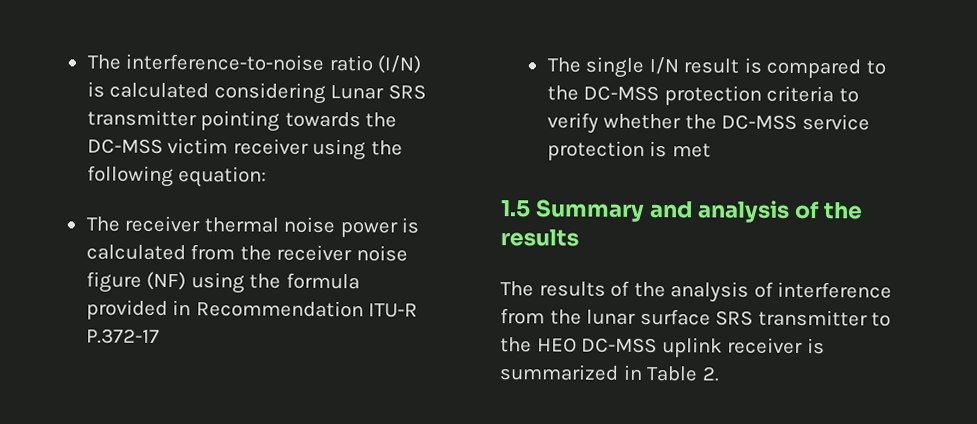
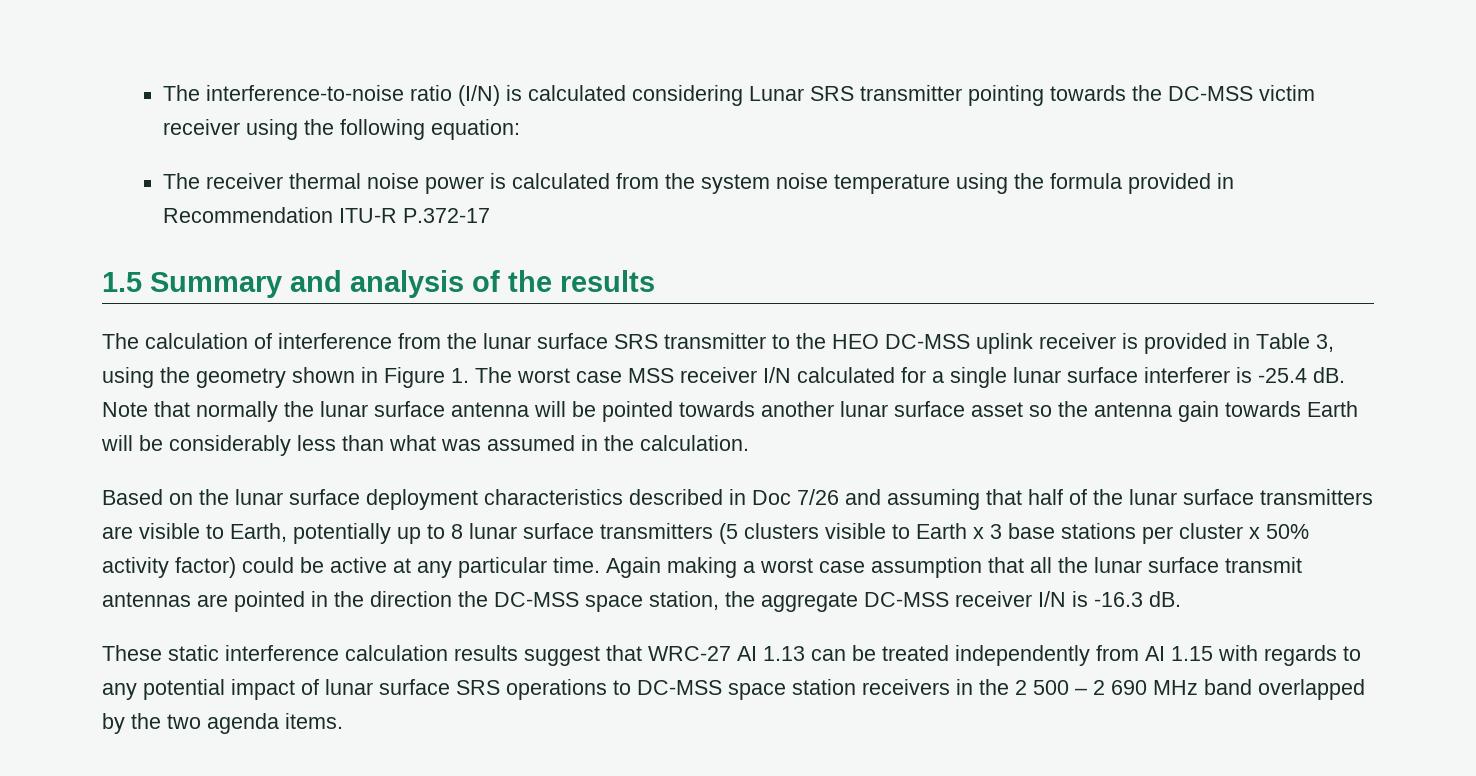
- The receiver thermal noise power is calculated from the receiver noise figure (NF) using the formula provided in Recommendation ITU-R P.372-17
+ The receiver thermal noise power is calculated from the system noise temperature using the formula provided in Recommendation ITU-R P.372-17
- The single I/N result is compared to the DC-MSS protection criteria to verify whether the DC-MSS service protection is met
- The results of the analysis of interference from the lunar surface SRS transmitter to the HEO DC-MSS uplink receiver is summarized in Table 2.
+ The calculation of interference from the lunar surface SRS transmitter to the HEO DC-MSS uplink receiver is provided in Table 3, using the geometry shown in Figure 1. The worst case MSS receiver I/N calculated for a single lunar surface interferer is -25.4 dB. Note that normally the lunar surface antenna will be pointed towards another lunar surface asset so the antenna gain towards Earth will be considerably less than what was assumed in the calculation.
+ Based on the lunar surface deployment characteristics described in Doc 7/26 and assuming that half of the lunar surface transmitters are visible to Earth, potentially up to 8 lunar surface transmitters (5 clusters visible to Earth x 3 base stations per cluster x 50% activity factor) could be active at any particular time. Again making a worst case assumption that all the lunar surface transmit antennas are pointed in the direction the DC-MSS space station, the aggregate DC-MSS receiver I/N is -16.3 dB.
+ These static interference calculation results suggest that WRC-27 AI 1.13 can be treated independently from AI 1.15 with regards to any potential impact of lunar surface SRS operations to DC-MSS space station receivers in the 2 500 – 2 690 MHz band overlapped by the two agenda items.

